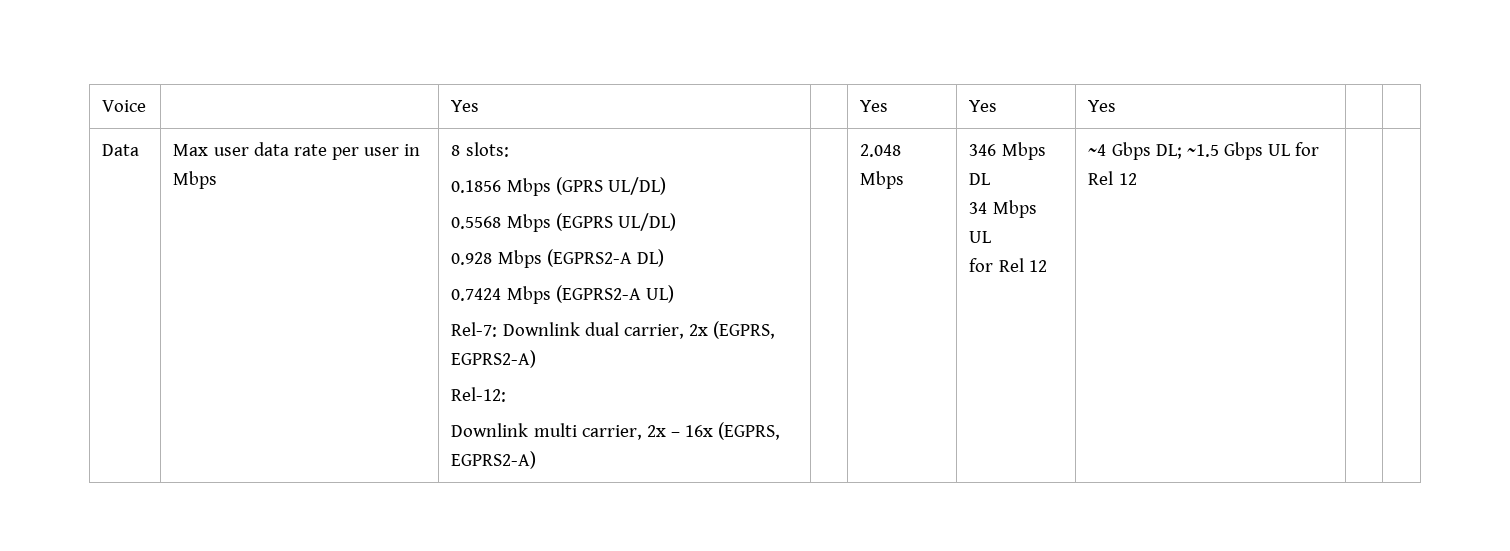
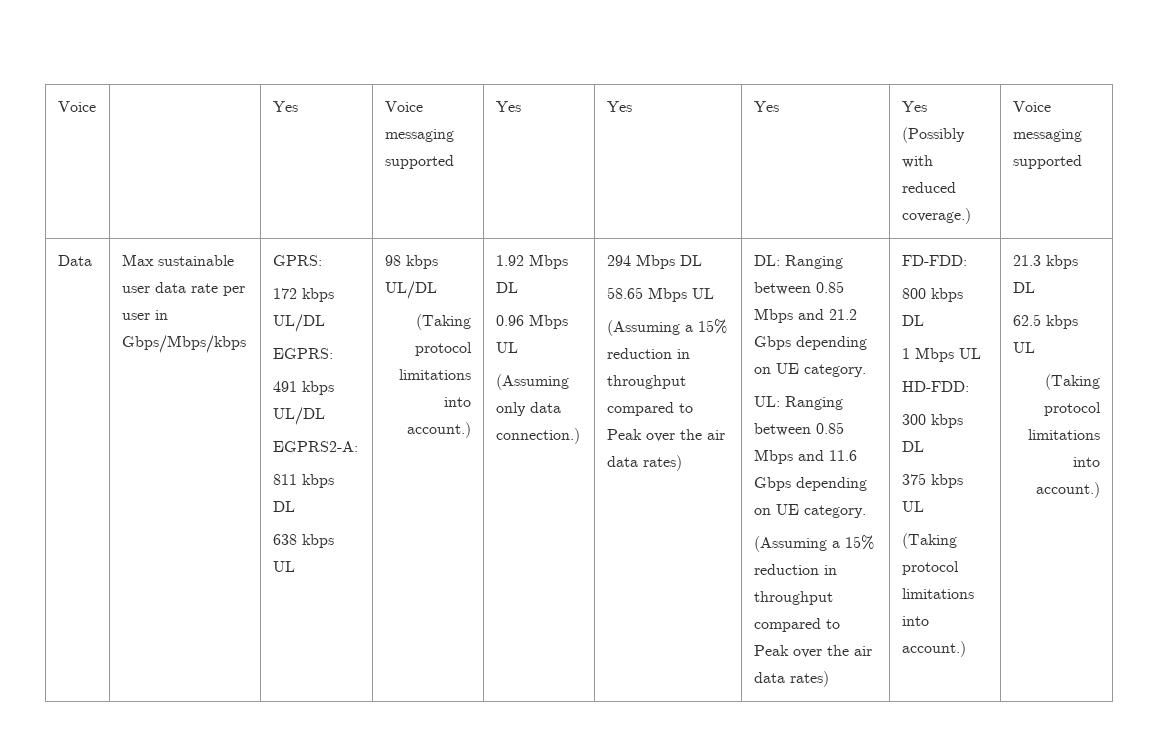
- Voice | | Yes | | Yes | Yes | Yes | |
+ Voice | | Yes | Voice messaging supported | Yes | Yes | Yes | Yes (Possibly with reduced coverage.) | Voice messaging supported
- Max user data rate per user in Mbps | 8 slots:
- 0.1856 Mbps (GPRS UL/DL)
- 0.5568 Mbps (EGPRS UL/DL)
- 0.928 Mbps (EGPRS2-A DL)
- 0.7424 Mbps (EGPRS2-A UL)
- Rel-7: Downlink dual carrier, 2x (EGPRS, EGPRS2-A)
- Rel-12:
- Downlink multi carrier, 2x – 16x (EGPRS, EGPRS2-A) | | 2.048 Mbps | 346 Mbps DL
- 34 Mbps UL
- for Rel 12 | ~4 Gbps DL; ~1.5 Gbps UL for Rel 12
+ Max sustainable user data rate per user in Gbps/Mbps/kbps | GPRS:
+ 172 kbps UL/DL
+ EGPRS:
+ 491 kbps UL/DL
+ EGPRS2-A:
+ 811 kbps DL
+ 638 kbps UL | 98 kbps UL/DL
+ (Taking protocol limitations into account.) | 1.92 Mbps DL
+ 0.96 Mbps UL
+ (Assuming only data connection.) | 294 Mbps DL
+ 58.65 Mbps UL
+ (Assuming a 15% reduction in throughput compared to Peak over the air data rates) | DL: Ranging between 0.85 Mbps and 21.2 Gbps depending on UE category.
+ UL: Ranging between 0.85 Mbps and 11.6 Gbps depending on UE category.
+ (Assuming a 15% reduction in throughput compared to Peak over the air data rates) | FD-FDD:
+ 800 kbps DL
+ 1 Mbps UL
+ HD-FDD:
+ 300 kbps DL
+ 375 kbps UL
+ (Taking protocol limitations into account.) | 21.3 kbps DL
+ 62.5 kbps UL
+ (Taking protocol limitations into account.)

